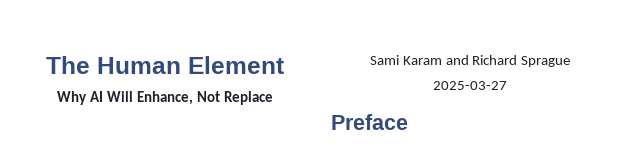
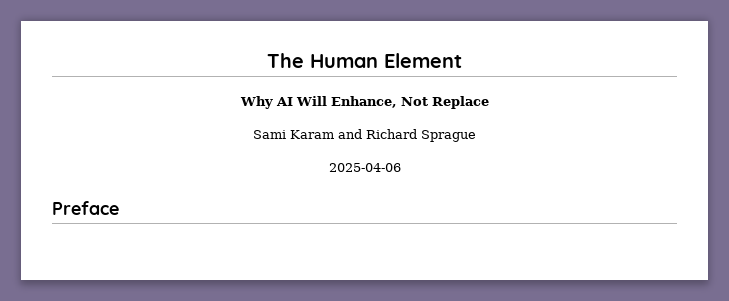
- 2025-03-27
+ 2025-04-06

